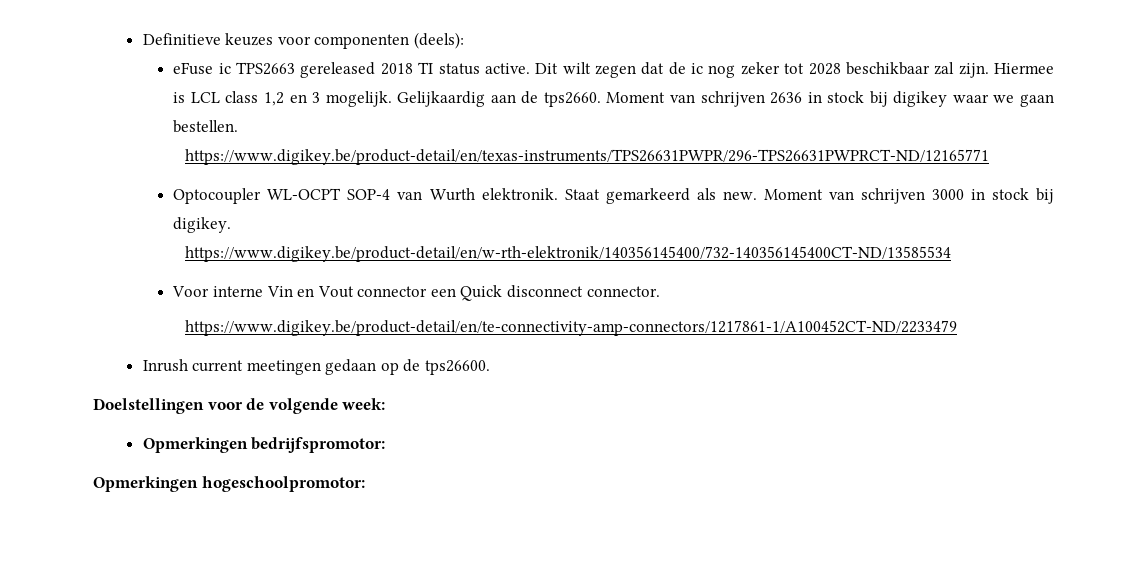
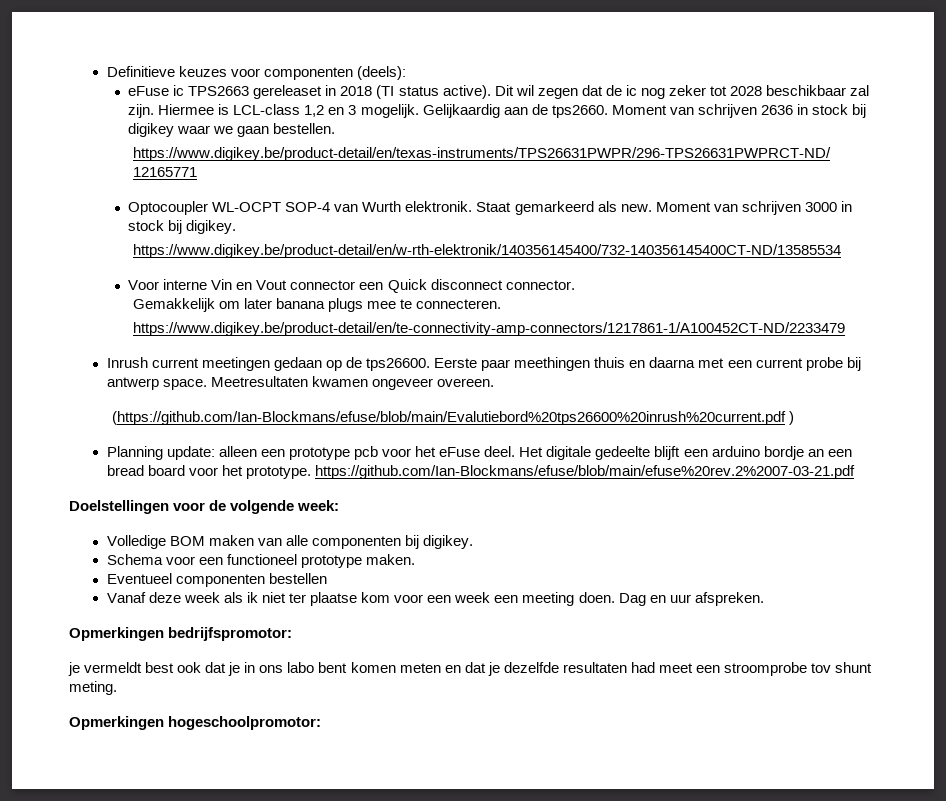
- eFuse ic TPS2663 gereleased 2018 TI status active. Dit wilt zegen dat de ic nog zeker tot 2028 beschikbaar zal zijn.
+ eFuse ic TPS2663 gereleaset in 2018 (TI status active). Dit wil zegen dat de ic nog zeker tot 2028 beschikbaar zal zijn.
- Hiermee is LCL class 1,2 en 3 mogelijk.
+ Hiermee is LCL-class 1,2 en 3 mogelijk.
+ Gemakkelijk om later banana plugs mee te connecteren.
+ Eerste paar meethingen thuis en daarna met een current probe bij antwerp space. Meetresultaten kwamen ongeveer overeen.
+ (https://github.com/Ian-Blockmans/efuse/blob/main/Evalutiebord%20tps26600%20inrush%20current.pdf )
+ Planning update: alleen een prototype pcb voor het eFuse deel. Het digitale gedeelte blijft een arduino bordje an een bread board voor het prototype. https://github.com/Ian-Blockmans/efuse/blob/main/efuse%20rev.2%2007-03-21.pdf
+ Volledige BOM maken van alle componenten bij digikey.
+ Schema voor een functioneel prototype maken.
+ Eventueel componenten bestellen
+ Vanaf deze week als ik niet ter plaatse kom voor een week een meeting doen. Dag en uur afspreken.
  Opmerkingen bedrijfspromotor:
+ je vermeldt best ook dat je in ons labo bent komen meten en dat je dezelfde resultaten had meet een stroomprobe tov shunt meting.

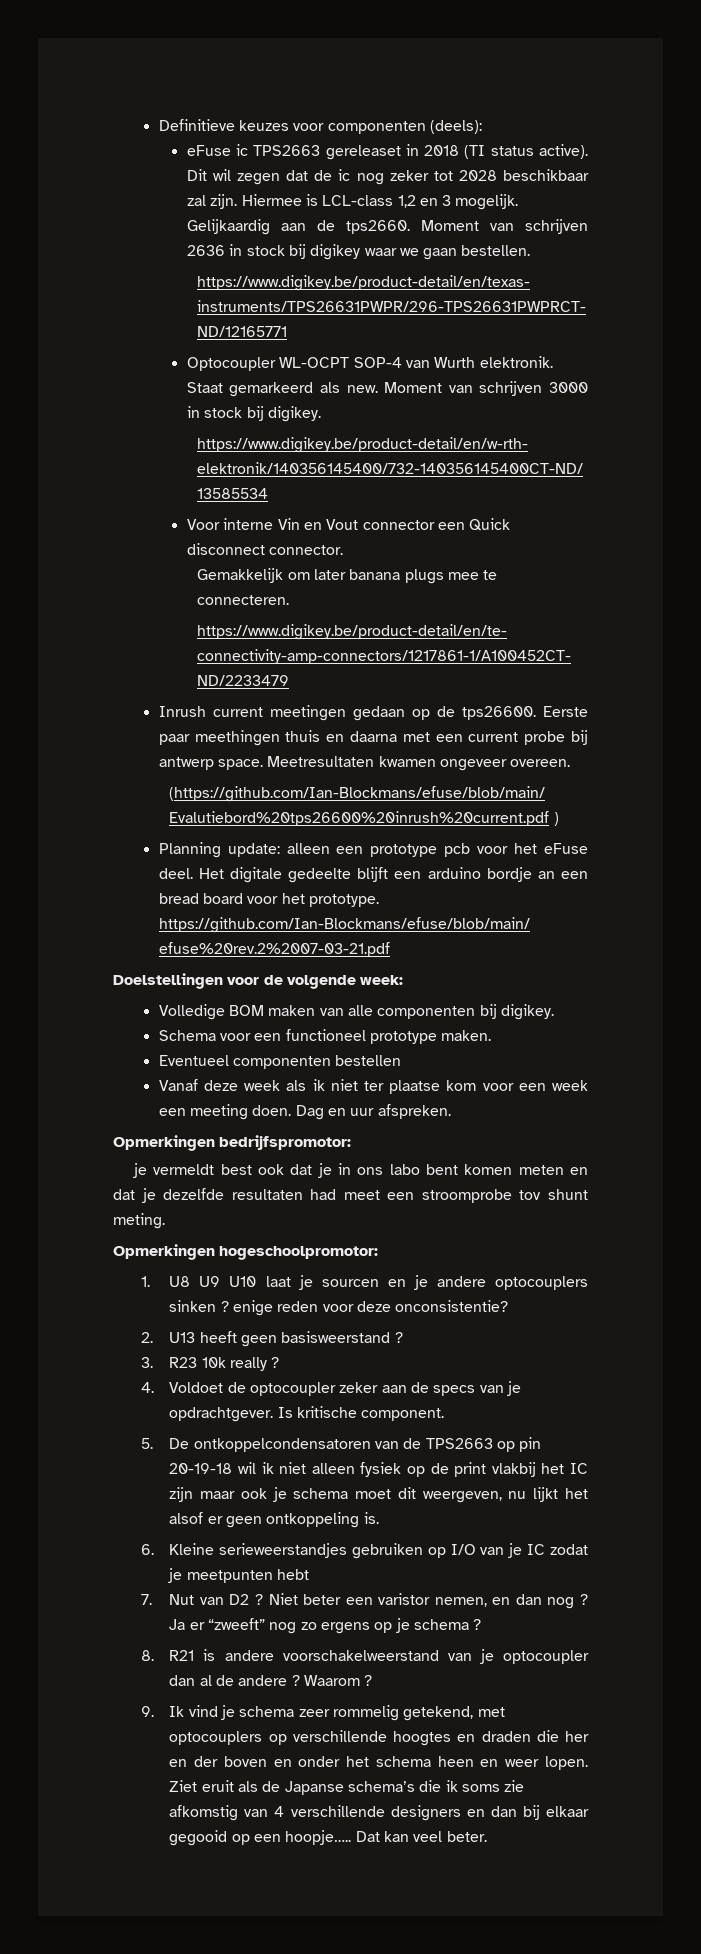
+ 1. U8 U9 U10 laat je sourcen en je andere optocouplers sinken ? enige reden voor deze onconsistentie?
+ 2. U13 heeft geen basisweerstand ?
+ 3. R23 10k really ?
+ 4. Voldoet de optocoupler zeker aan de specs van je opdrachtgever. Is kritische component.
+ 5. De ontkoppelcondensatoren van de TPS2663 op pin 20-19-18 wil ik niet alleen fysiek op de print vlakbij het IC zijn maar ook je schema moet dit weergeven, nu lijkt het alsof er geen ontkoppeling is.
+ 6. Kleine serieweerstandjes gebruiken op I/O van je IC zodat je meetpunten hebt
+ 7. Nut van D2 ? Niet beter een varistor nemen, en dan nog ? Ja er “zweeft” nog zo ergens op je schema ?
+ 8. R21 is andere voorschakelweerstand van je optocoupler dan al de andere ? Waarom ?
+ 9. Ik vind je schema zeer rommelig getekend, met optocouplers op verschillende hoogtes en draden die her en der boven en onder het schema heen en weer lopen. Ziet eruit als de Japanse schema’s die ik soms zie afkomstig van 4 verschillende designers en dan bij elkaar gegooid op een hoopje….. Dat kan veel beter.

